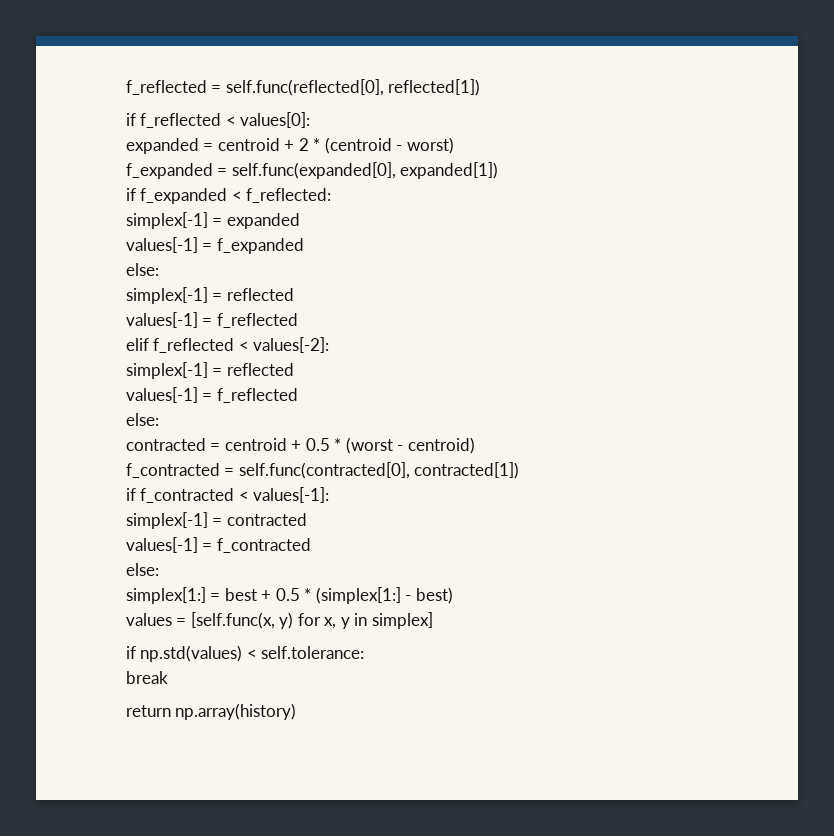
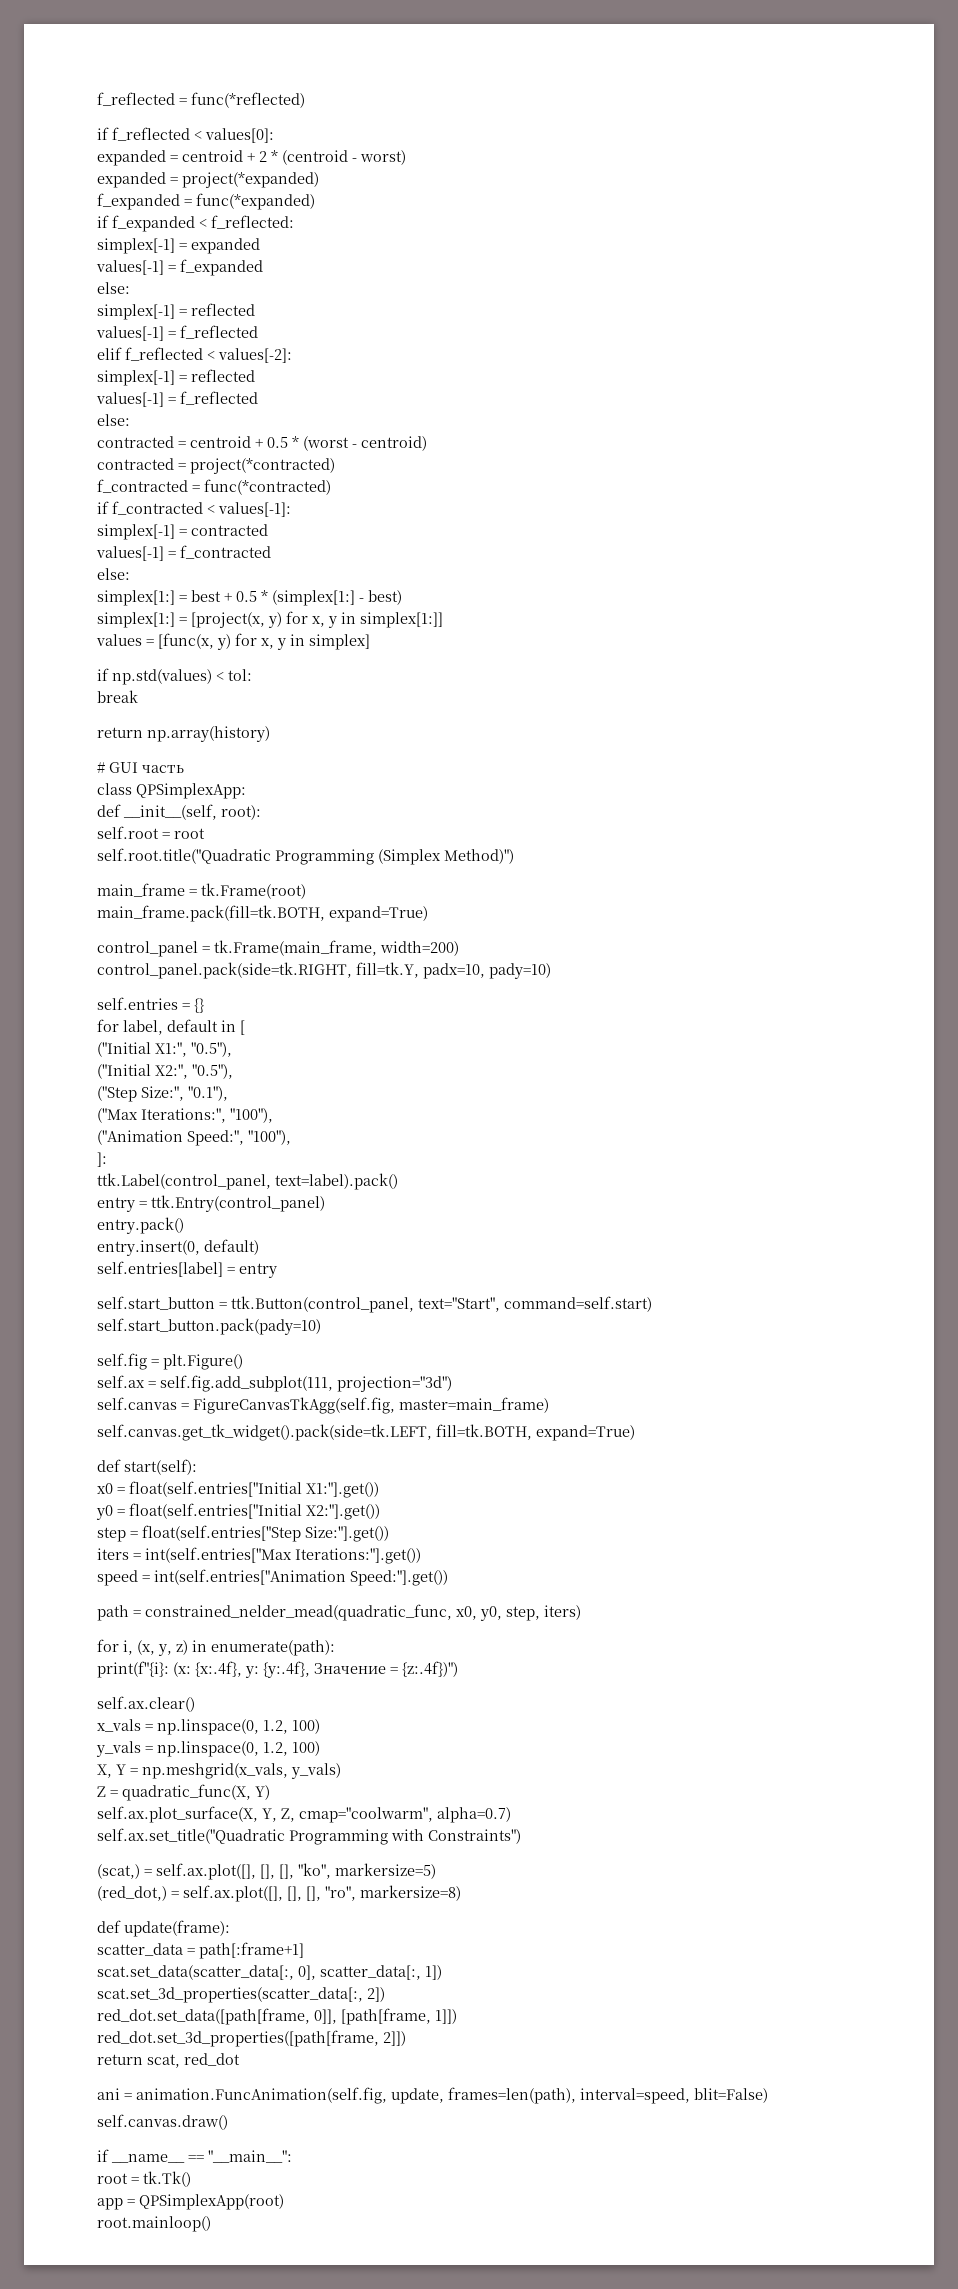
- f_reflected = self.func(reflected[0], reflected[1])
+ f_reflected = func(*reflected)
+ expanded = project(*expanded)
- f_expanded = self.func(expanded[0], expanded[1])
+ f_expanded = func(*expanded)
+ contracted = project(*contracted)
- f_contracted = self.func(contracted[0], contracted[1])
+ f_contracted = func(*contracted)
+ simplex[1:] = [project(x, y) for x, y in simplex[1:]]
- values = [self.func(x, y) for x, y in simplex]
+ values = [func(x, y) for x, y in simplex]
- if np.std(values) < self.tolerance:
+ if np.std(values) < tol:
+ # GUI часть
+ class QPSimplexApp:
+ def __init__(self, root):
+ self.root = root
+ self.root.title("Quadratic Programming (Simplex Method)")
+ main_frame = tk.Frame(root)
+ main_frame.pack(fill=tk.BOTH, expand=True)
+ control_panel = tk.Frame(main_frame, width=200)
+ control_panel.pack(side=tk.RIGHT, fill=tk.Y, padx=10, pady=10)
+ self.entries = {}
+ for label, default in [
+ ("Initial X1:", "0.5"),
+ ("Initial X2:", "0.5"),
+ ("Step Size:", "0.1"),
+ ("Max Iterations:", "100"),
+ ("Animation Speed:", "100"),
+ ]:
+ ttk.Label(control_panel, text=label).pack()
+ entry = ttk.Entry(control_panel)
+ entry.pack()
+ entry.insert(0, default)
+ self.entries[label] = entry
+ self.start_button = ttk.Button(control_panel, text="Start", command=self.start)
+ self.start_button.pack(pady=10)
+ self.fig = plt.Figure()
+ self.ax = self.fig.add_subplot(111, projection="3d")
+ self.canvas = FigureCanvasTkAgg(self.fig, master=main_frame)
+ self.canvas.get_tk_widget().pack(side=tk.LEFT, fill=tk.BOTH, expand=True)
+ def start(self):
+ x0 = float(self.entries["Initial X1:"].get())
+ y0 = float(self.entries["Initial X2:"].get())
+ step = float(self.entries["Step Size:"].get())
+ iters = int(self.entries["Max Iterations:"].get())
+ speed = int(self.entries["Animation Speed:"].get())
+ path = constrained_nelder_mead(quadratic_func, x0, y0, step, iters)
+ for i, (x, y, z) in enumerate(path):
+ print(f"{i}: (x: {x:.4f}, y: {y:.4f}, Значение = {z:.4f})")
+ self.ax.clear()
+ x_vals = np.linspace(0, 1.2, 100)
+ y_vals = np.linspace(0, 1.2, 100)
+ X, Y = np.meshgrid(x_vals, y_vals)
+ Z = quadratic_func(X, Y)
+ self.ax.plot_surface(X, Y, Z, cmap="coolwarm", alpha=0.7)
+ self.ax.set_title("Quadratic Programming with Constraints")
+ (scat,) = self.ax.plot([], [], [], "ko", markersize=5)
+ (red_dot,) = self.ax.plot([], [], [], "ro", markersize=8)
+ def update(frame):
+ scatter_data = path[:frame+1]
+ scat.set_data(scatter_data[:, 0], scatter_data[:, 1])
+ scat.set_3d_properties(scatter_data[:, 2])
+ red_dot.set_data([path[frame, 0]], [path[frame, 1]])
+ red_dot.set_3d_properties([path[frame, 2]])
+ return scat, red_dot
+ ani = animation.FuncAnimation(self.fig, update, frames=len(path), interval=speed, blit=False)
+ self.canvas.draw()
+ if __name__ == "__main__":
+ root = tk.Tk()
+ app = QPSimplexApp(root)
+ root.mainloop()

